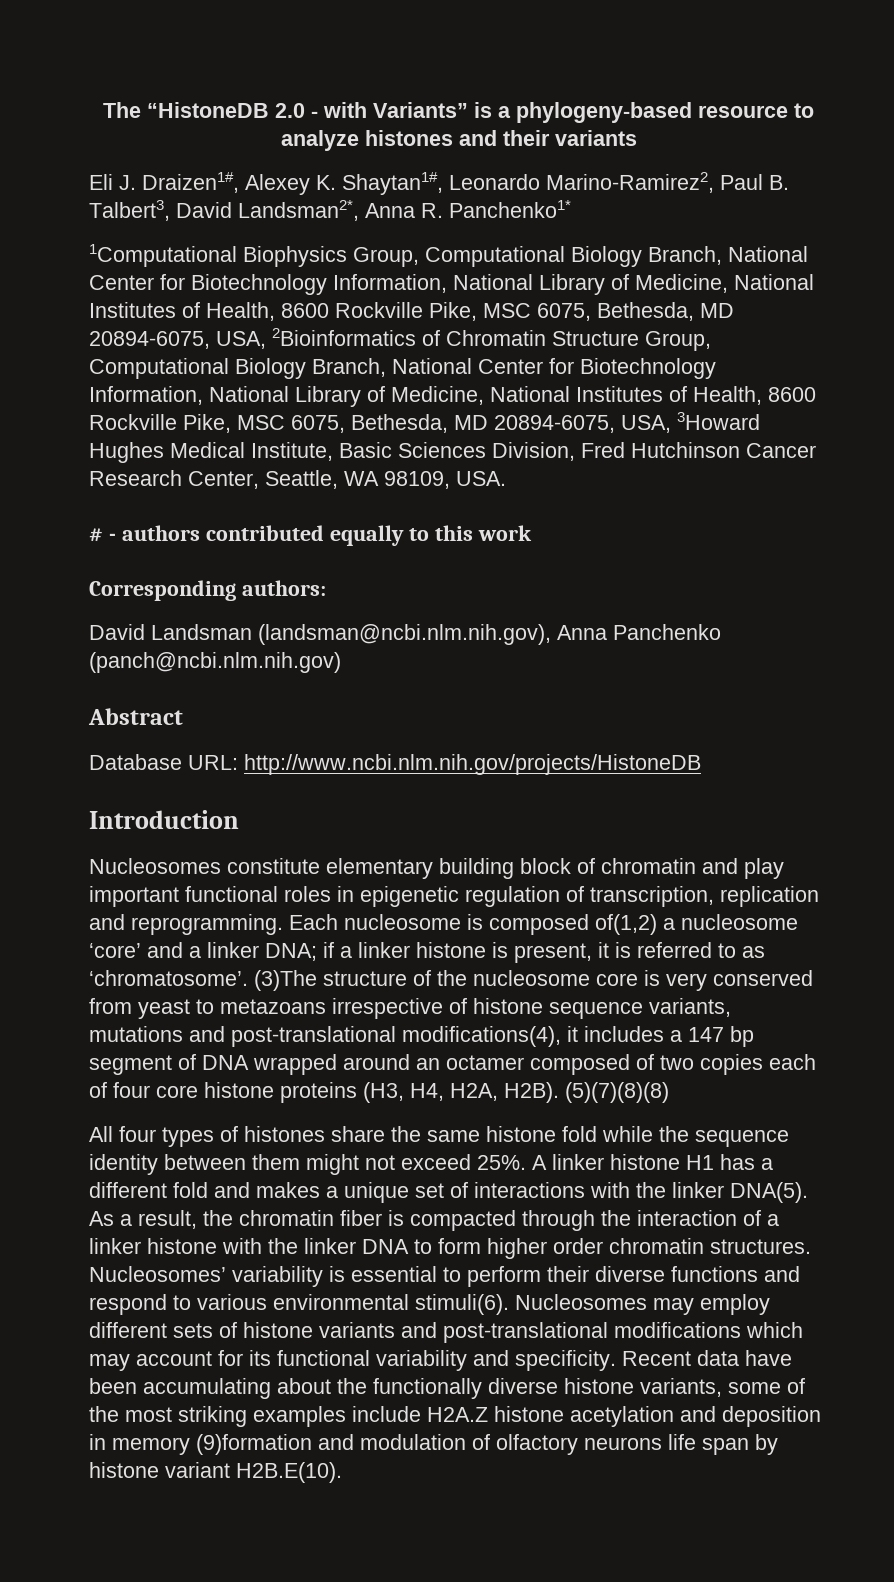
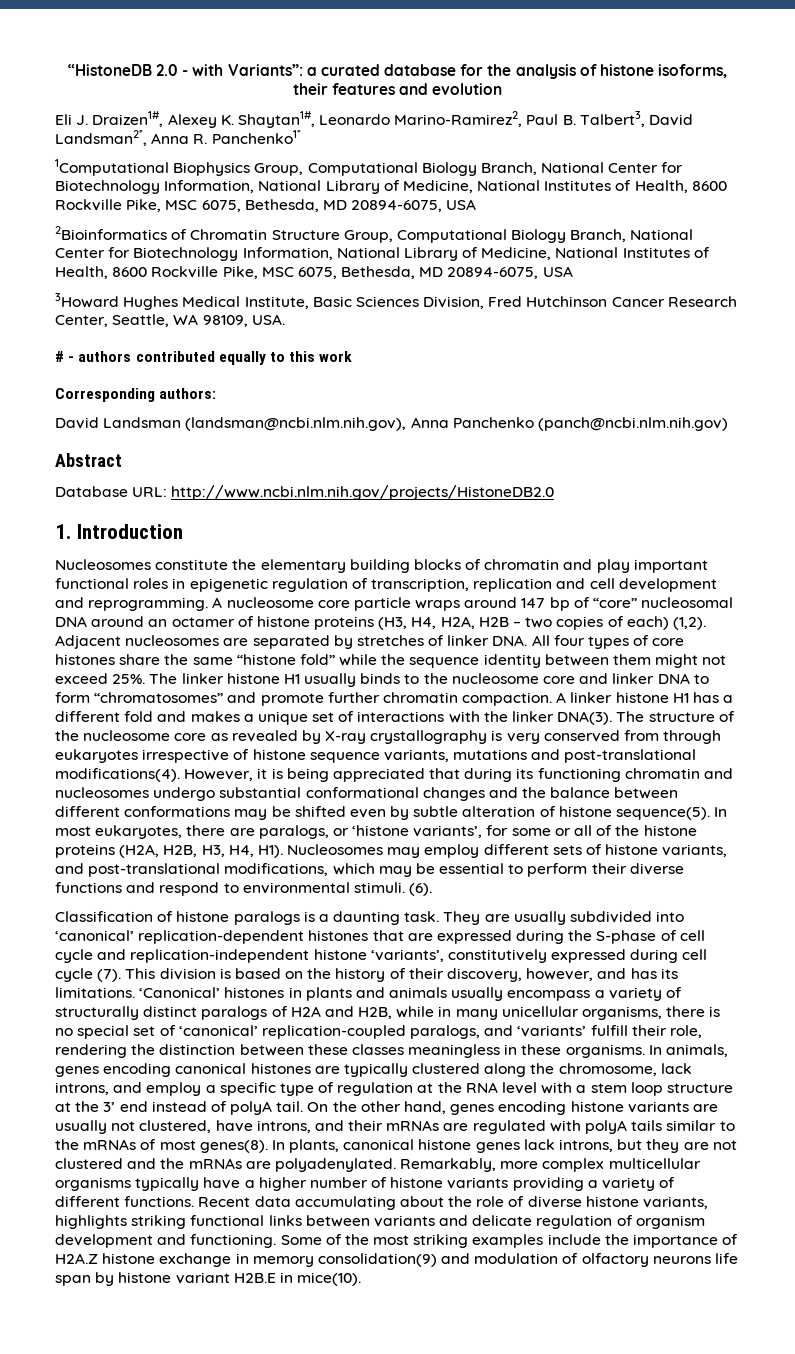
- The “HistoneDB 2.0 - with Variants” is a phylogeny-based resource to analyze histones and their variants
+ “HistoneDB 2.0 - with Variants”: a curated database for the analysis of histone isoforms, their features and evolution
- 1Computational Biophysics Group, Computational Biology Branch, National Center for Biotechnology Information, National Library of Medicine, National Institutes of Health, 8600 Rockville Pike, MSC 6075, Bethesda, MD 20894-6075, USA, 2Bioinformatics of Chromatin Structure Group, Computational Biology Branch, National Center for Biotechnology Information, National Library of Medicine, National Institutes of Health, 8600 Rockville Pike, MSC 6075, Bethesda, MD 20894-6075, USA, 3Howard Hughes Medical Institute, Basic Sciences Division, Fred Hutchinson Cancer Research Center, Seattle, WA 98109, USA.
+ 1Computational Biophysics Group, Computational Biology Branch, National Center for Biotechnology Information, National Library of Medicine, National Institutes of Health, 8600 Rockville Pike, MSC 6075, Bethesda, MD 20894-6075, USA
+ 2Bioinformatics of Chromatin Structure Group, Computational Biology Branch, National Center for Biotechnology Information, National Library of Medicine, National Institutes of Health, 8600 Rockville Pike, MSC 6075, Bethesda, MD 20894-6075, USA
+ 3Howard Hughes Medical Institute, Basic Sciences Division, Fred Hutchinson Cancer Research Center, Seattle, WA 98109, USA.
- Database URL: http://www.ncbi.nlm.nih.gov/projects/HistoneDB
- Introduction
+ Database URL: http://www.ncbi.nlm.nih.gov/projects/HistoneDB2.0
+ 1. Introduction
- Nucleosomes constitute elementary building block of chromatin and play important functional roles in epigenetic regulation of transcription, replication and reprogramming. Each nucleosome is composed of(1,2) a nucleosome ‘core’ and a linker DNA; if a linker histone is present, it is referred to as ‘chromatosome’. (3)The structure of the nucleosome core is very conserved from yeast to metazoans irrespective of histone sequence variants, mutations and post-translational modifications(4), it includes a 147 bp segment of DNA wrapped around an octamer composed of two copies each of four core histone proteins (H3, H4, H2A, H2B). (5)(7)(8)(8)
- All four types of histones share the same histone fold while the sequence identity between them might not exceed 25%.
+ Nucleosomes constitute the elementary building blocks of chromatin and play important functional roles in epigenetic regulation of transcription, replication and cell development and reprogramming. A nucleosome core particle wraps around 147 bp of “core” nucleosomal DNA around an octamer of histone proteins (H3, H4, H2A, H2B – two copies of each) (1,2). Adjacent nucleosomes are separated by stretches of linker DNA. All four types of core histones share the same “histone fold” while the sequence identity between them might not exceed 25%.
+ The linker histone H1 usually binds to the nucleosome core and linker DNA to form “chromatosomes” and promote further chromatin compaction.
- A linker histone H1 has a different fold and makes a unique set of interactions with the linker DNA(5). As a result, the chromatin fiber is compacted through the interaction of a linker histone with the linker DNA to form higher order chromatin structures. Nucleosomes’ variability is essential to perform their diverse functions and respond to various environmental stimuli(6). Nucleosomes may employ different sets of histone variants and post-translational modifications which may account for its functional variability and specificity. Recent data have been accumulating about the functionally diverse histone variants, some of the most striking examples include H2A.Z histone acetylation and deposition in memory (9)formation and modulation of olfactory neurons life span by histone variant H2B.E(10).
+ A linker histone H1 has a different fold and makes a unique set of interactions with the linker DNA(3). The structure of the nucleosome core as revealed by X-ray crystallography is very conserved from through eukaryotes irrespective of histone sequence variants, mutations and post-translational modifications(4). However, it is being appreciated that during its functioning chromatin and nucleosomes undergo substantial conformational changes and the balance between different conformations may be shifted even by subtle alteration of histone sequence(5). In most eukaryotes, there are paralogs, or ‘histone variants’, for some or all of the histone proteins (H2A, H2B, H3, H4, H1). Nucleosomes may employ different sets of histone variants, and post-translational modifications, which may be essential to perform their diverse functions and respond to environmental stimuli. (6).
+ Classification of histone paralogs is a daunting task. They are usually subdivided into ‘canonical’ replication-dependent histones that are expressed during the S-phase of cell cycle and replication-independent histone ‘variants’, constitutively expressed during cell cycle (7). This division is based on the history of their discovery, however, and has its limitations. ‘Canonical’ histones in plants and animals usually encompass a variety of structurally distinct paralogs of H2A and H2B, while in many unicellular organisms, there is no special set of ‘canonical’ replication-coupled paralogs, and ‘variants’ fulfill their role, rendering the distinction between these classes meaningless in these organisms. In animals, genes encoding canonical histones are typically clustered along the chromosome, lack introns, and employ a specific type of regulation at the RNA level with a stem loop structure at the 3’ end instead of polyA tail. On the other hand, genes encoding histone variants are usually not clustered, have introns, and their mRNAs are regulated with polyA tails similar to the mRNAs of most genes(8). In plants, canonical histone genes lack introns, but they are not clustered and the mRNAs are polyadenylated. Remarkably, more complex multicellular organisms typically have a higher number of histone variants providing a variety of different functions. Recent data accumulating about the role of diverse histone variants, highlights striking functional links between variants and delicate regulation of organism development and functioning. Some of the most striking examples include the importance of H2A.Z histone exchange in memory consolidation(9) and modulation of olfactory neurons life span by histone variant H2B.E in mice(10).

